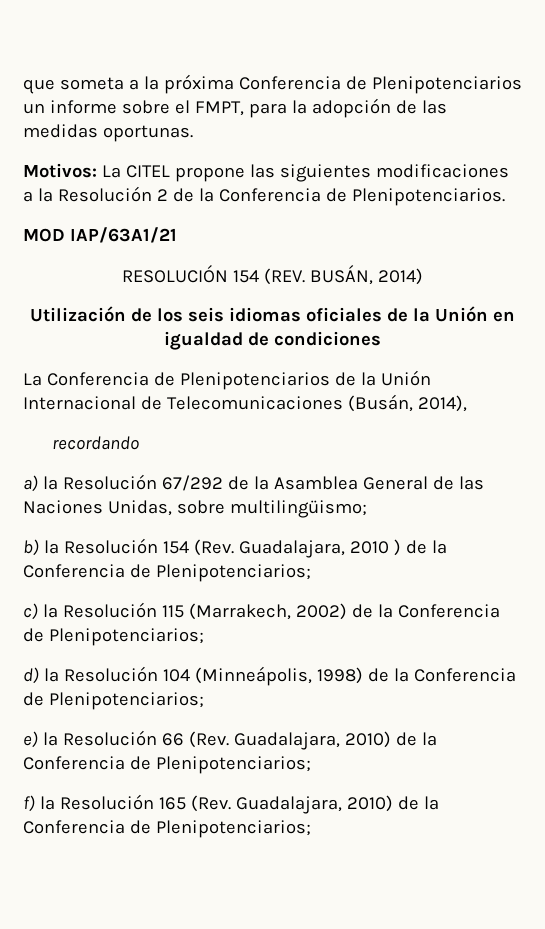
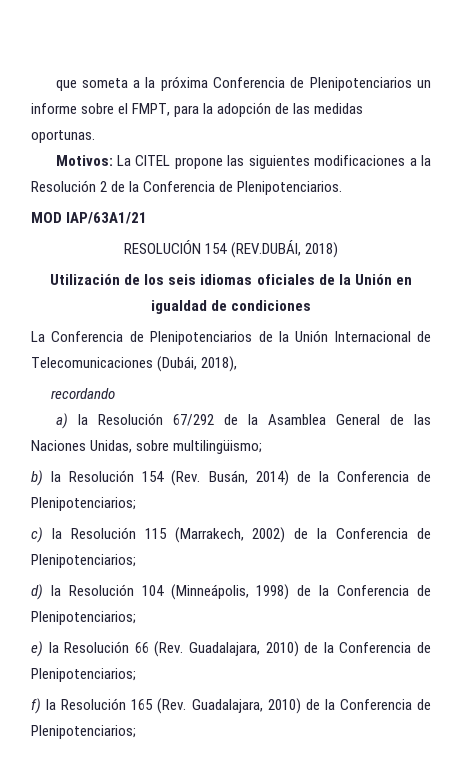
- RESOLUCIÓN 154 (REV. BUSÁN, 2014)
+ RESOLUCIÓN 154 (REV.DUBÁI, 2018)
- La Conferencia de Plenipotenciarios de la Unión Internacional de Telecomunicaciones (Busán, 2014),
+ La Conferencia de Plenipotenciarios de la Unión Internacional de Telecomunicaciones (Dubái, 2018),
- b) la Resolución 154 (Rev. Guadalajara, 2010 ) de la Conferencia de Plenipotenciarios;
+ b) la Resolución 154 (Rev. Busán, 2014) de la Conferencia de Plenipotenciarios;

